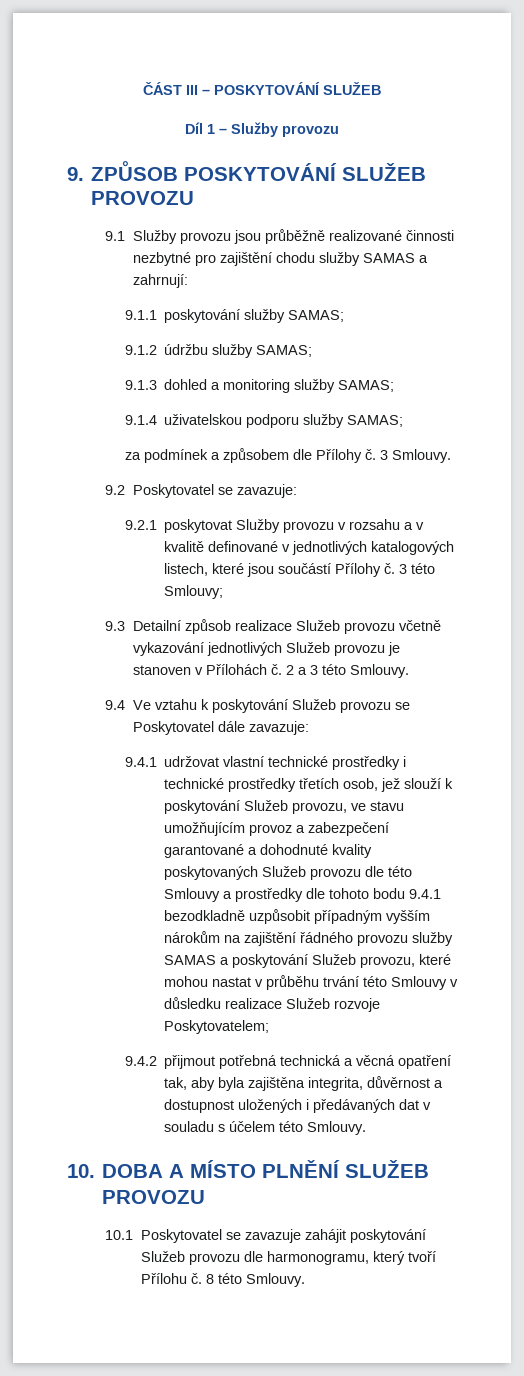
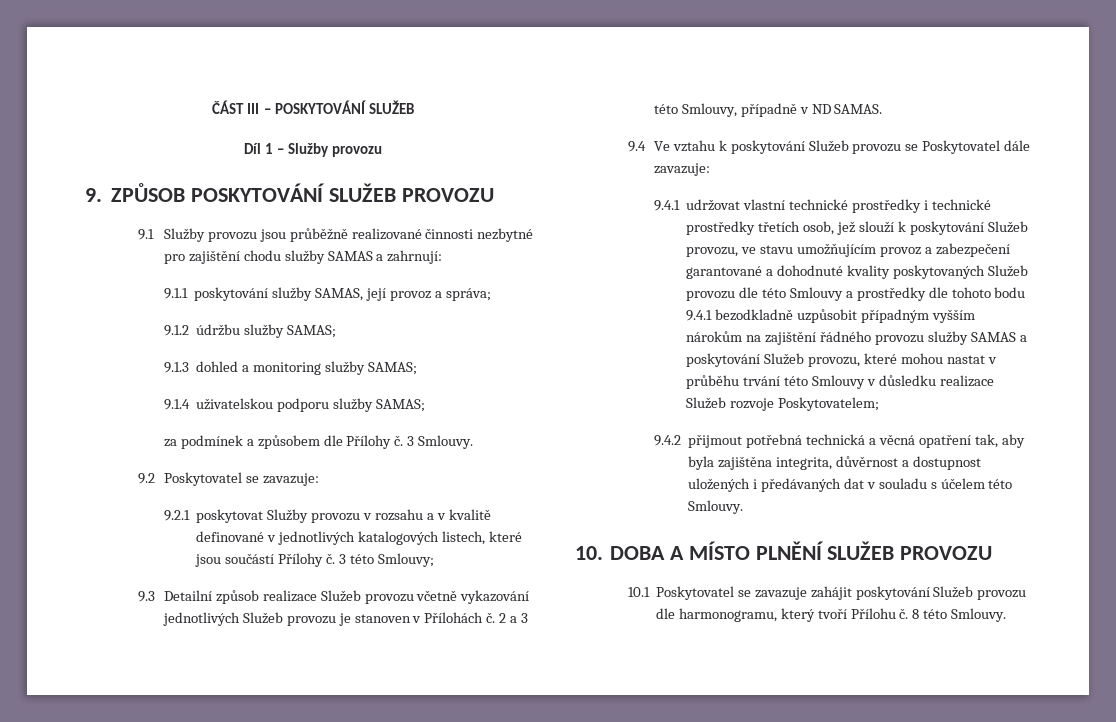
- 9.1.1 poskytování služby SAMAS;
+ 9.1.1 poskytování služby SAMAS, její provoz a správa;
- 2 a 3 této Smlouvy.
+ 2 a 3 této Smlouvy, případně v ND SAMAS.

